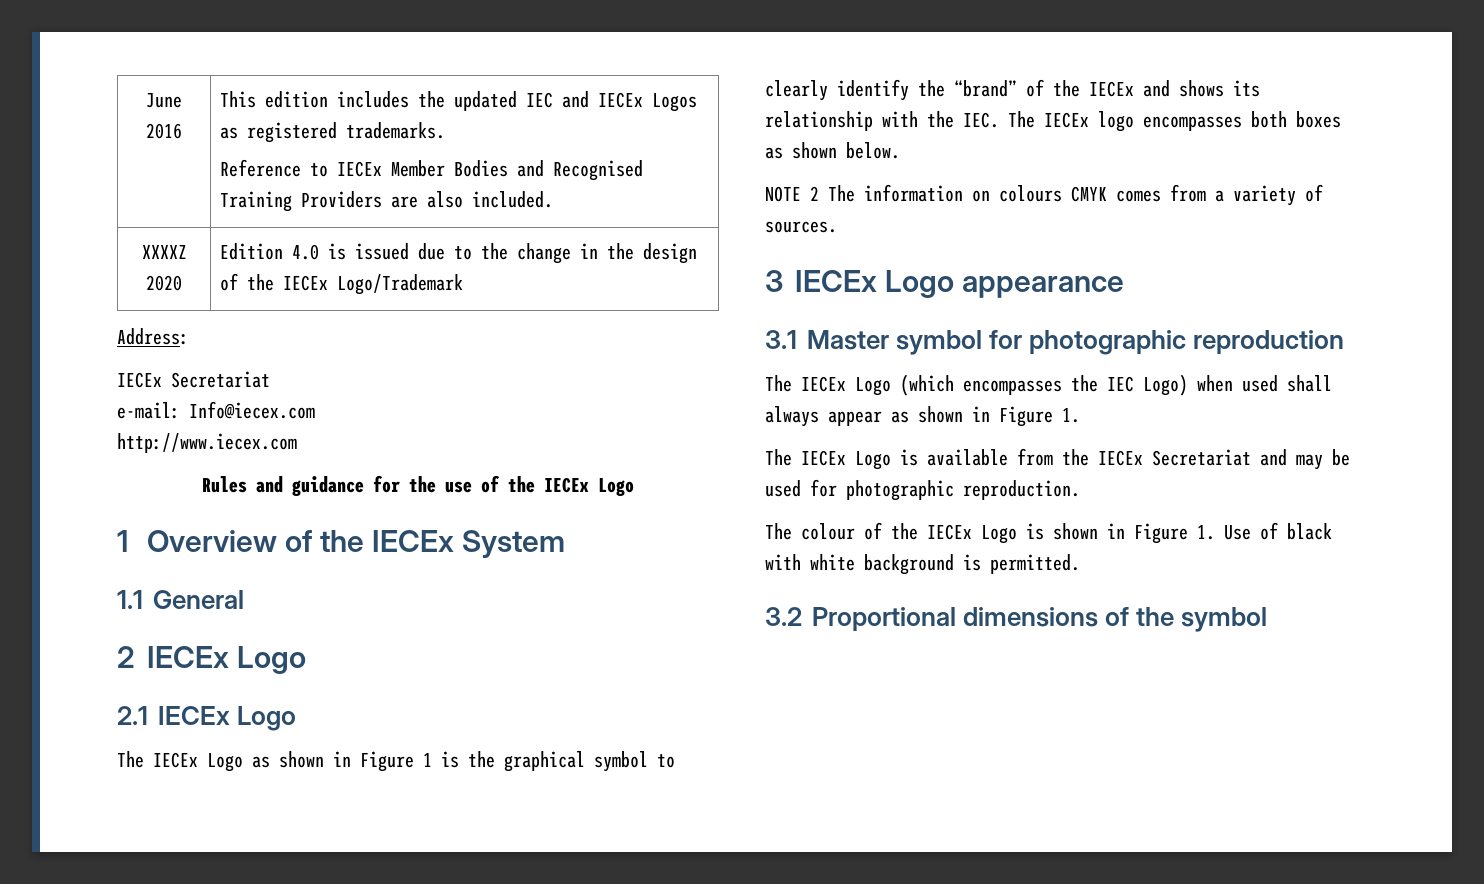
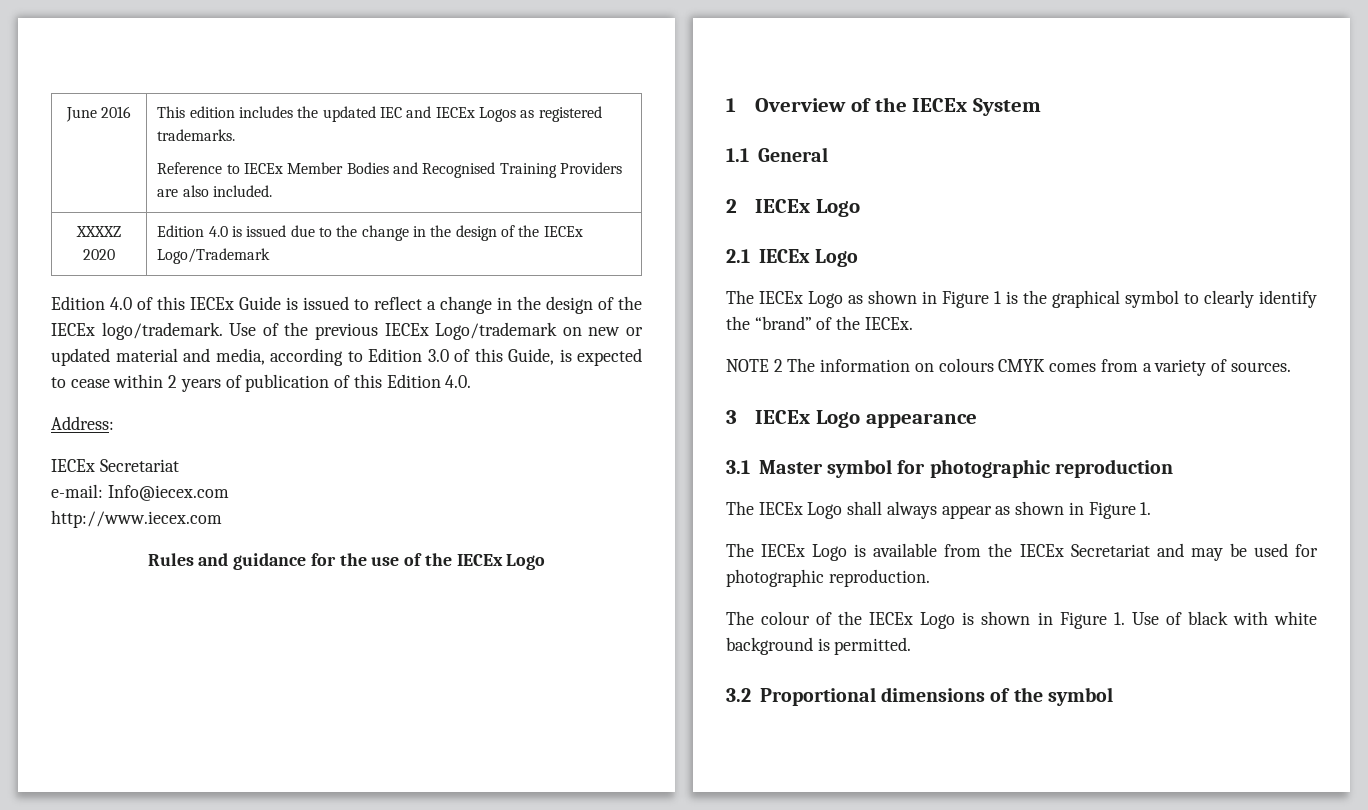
+ Edition 4.0 of this IECEx Guide is issued to reflect a change in the design of the IECEx logo/trademark. Use of the previous IECEx Logo/trademark on new or updated material and media, according to Edition 3.0 of this Guide, is expected to cease within 2 years of publication of this Edition 4.0.
- The IECEx Logo as shown in Figure 1 is the graphical symbol to clearly identify the “brand” of the IECEx and shows its relationship with the IEC. The IECEx logo encompasses both boxes as shown below.
+ The IECEx Logo as shown in Figure 1 is the graphical symbol to clearly identify the “brand” of the IECEx.
- The IECEx Logo (which encompasses the IEC Logo) when used shall always appear as shown in Figure 1.
+ The IECEx Logo shall always appear as shown in Figure 1.

